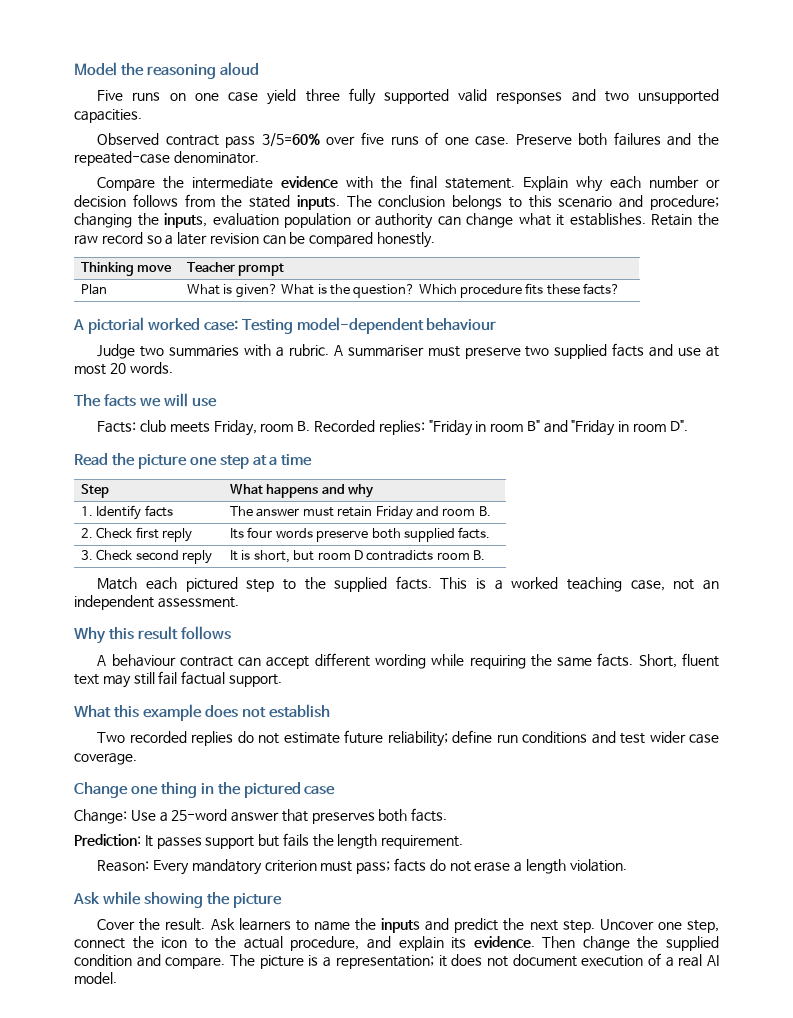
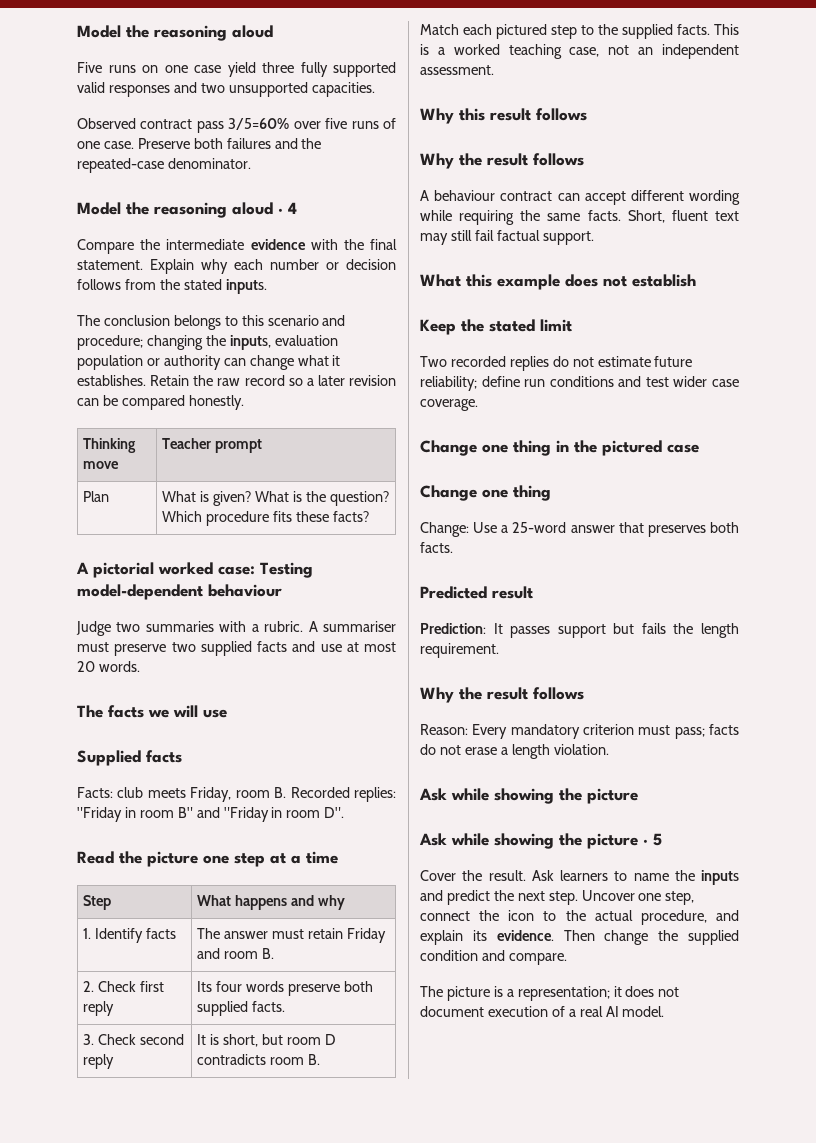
+ Model the reasoning aloud · 4
- Explain why each number or decision follows from the stated inputs. The conclusion belongs to this scenario and procedure; changing the inputs, evaluation population or authority can change what it establishes.
+ Explain why each number or decision follows from the stated inputs.
+ The conclusion belongs to this scenario and procedure; changing the inputs, evaluation population or authority can change what it establishes.
+ Supplied facts
  Why this result follows
+ Why the result follows
+ Keep the stated limit
  Change one thing in the pictured case
+ Change one thing
+ Predicted result
  Prediction: It passes support but fails the length requirement.
+ Why the result follows
+ Ask while showing the picture · 5
- Then change the supplied condition and compare. The picture is a representation; it does not document execution of a real AI model.
+ Then change the supplied condition and compare.
+ The picture is a representation; it does not document execution of a real AI model.

